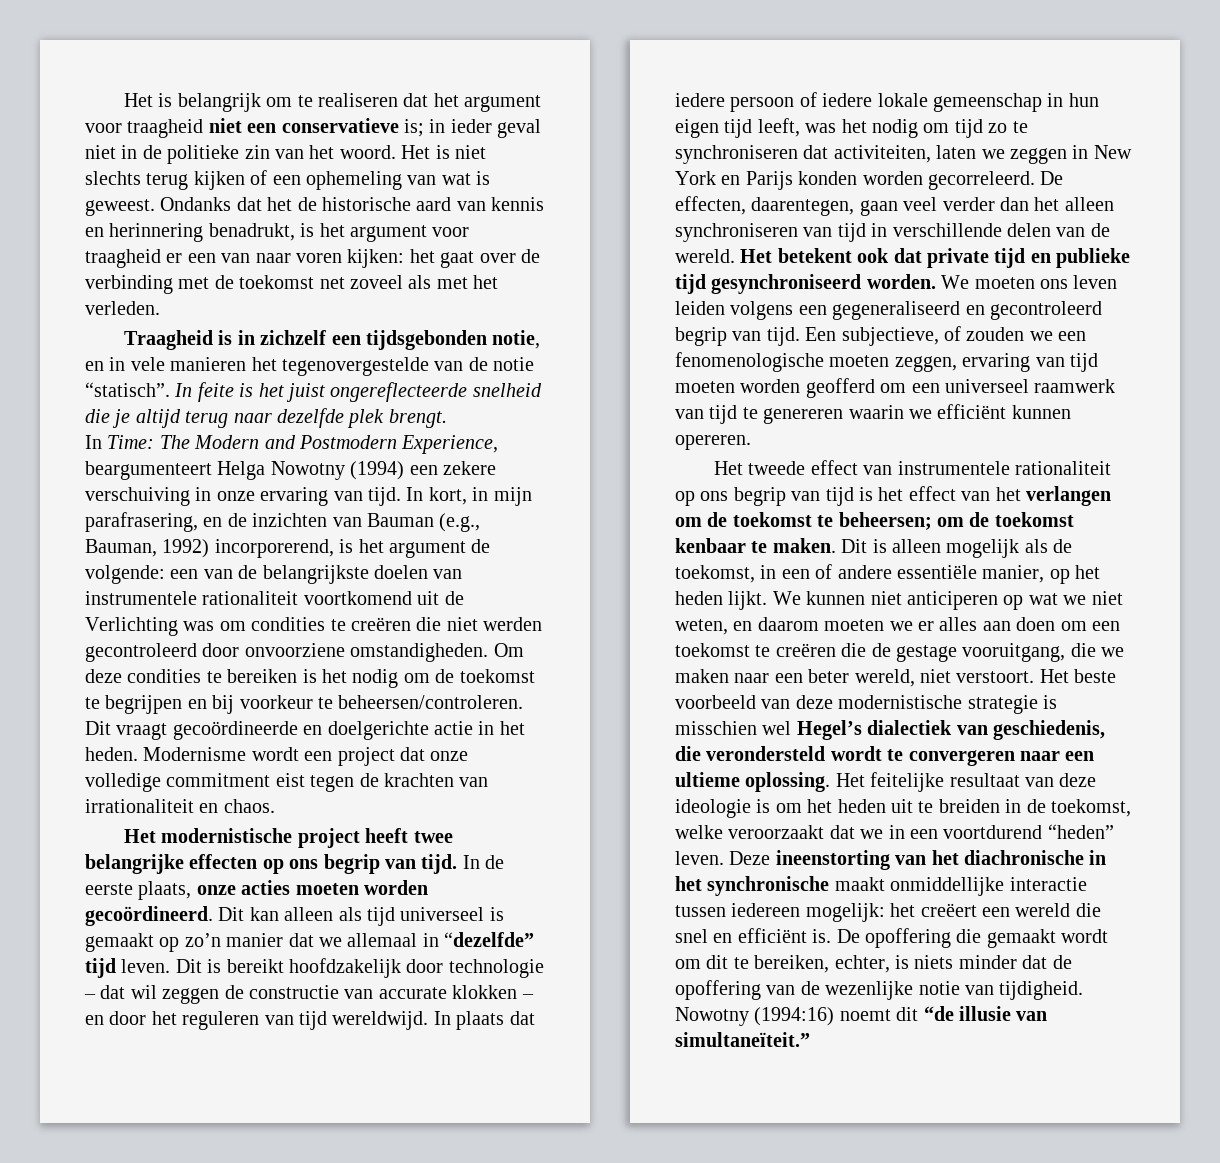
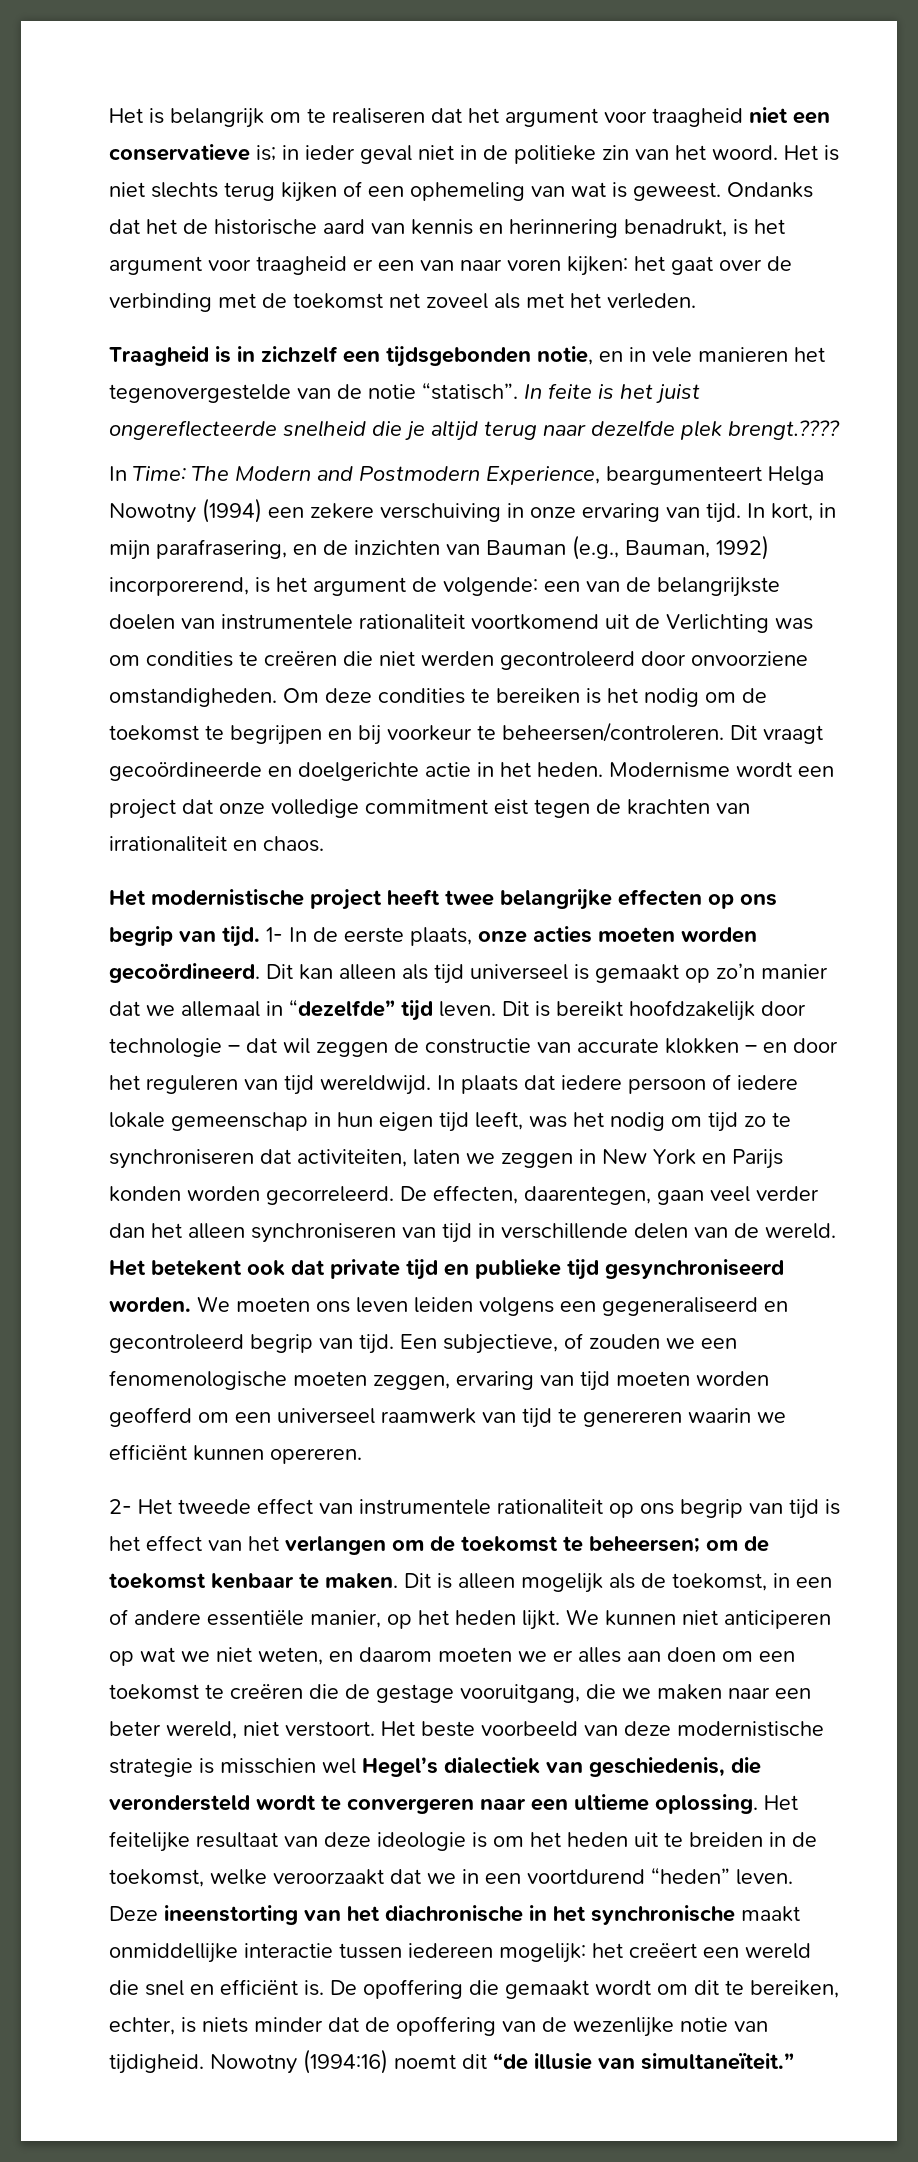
- In feite is het juist ongereflecteerde snelheid die je altijd terug naar dezelfde plek brengt.
+ In feite is het juist ongereflecteerde snelheid die je altijd terug naar dezelfde plek brengt.????
- In de eerste plaats, onze acties moeten worden gecoördineerd.
+ 1- In de eerste plaats, onze acties moeten worden gecoördineerd.
- Het tweede effect van instrumentele rationaliteit op ons begrip van tijd is het effect van het verlangen om de toekomst te beheersen; om de toekomst kenbaar te maken.
+ 2- Het tweede effect van instrumentele rationaliteit op ons begrip van tijd is het effect van het verlangen om de toekomst te beheersen; om de toekomst kenbaar te maken.

